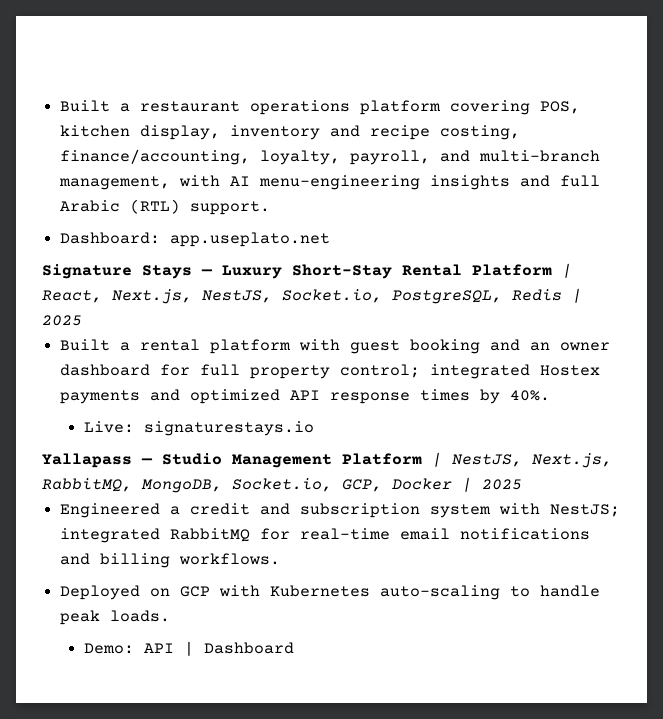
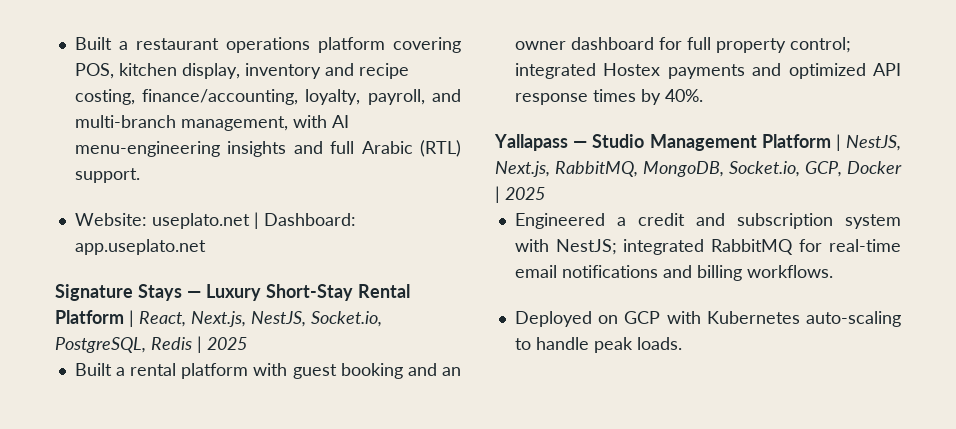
- Dashboard: app.useplato.net
+ Website: useplato.net | Dashboard: app.useplato.net
- Live: signaturestays.io
- Demo: API | Dashboard

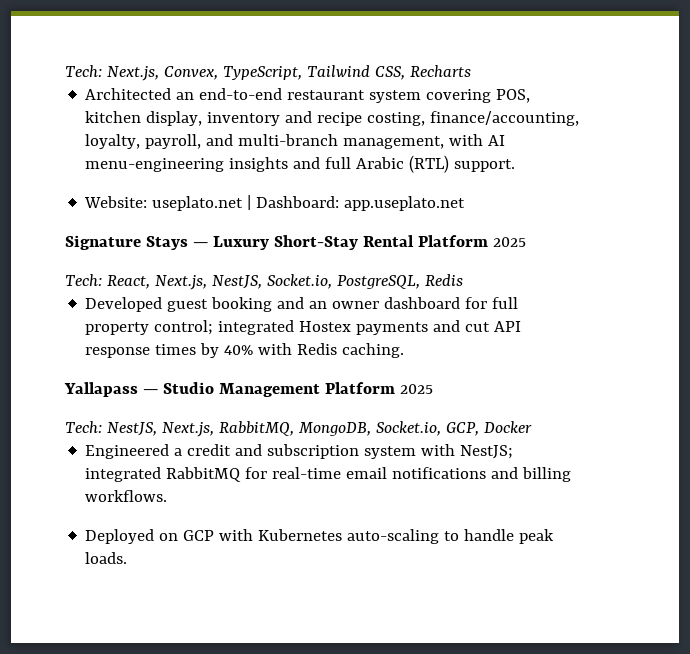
- Built a restaurant operations platform covering POS, kitchen display, inventory and recipe costing, finance/accounting, loyalty, payroll, and multi-branch management, with AI menu-engineering insights and full Arabic (RTL) support.
+ Tech: Next.js, Convex, TypeScript, Tailwind CSS, Recharts
+ Architected an end-to-end restaurant system covering POS, kitchen display, inventory and recipe costing, finance/accounting, loyalty, payroll, and multi-branch management, with AI menu-engineering insights and full Arabic (RTL) support.
- Signature Stays — Luxury Short-Stay Rental Platform | React, Next.js, NestJS, Socket.io, PostgreSQL, Redis | 2025
- Built a rental platform with guest booking and an owner dashboard for full property control; integrated Hostex payments and optimized API response times by 40%.
+ Signature Stays — Luxury Short-Stay Rental Platform 2025
+ Tech: React, Next.js, NestJS, Socket.io, PostgreSQL, Redis
+ Developed guest booking and an owner dashboard for full property control; integrated Hostex payments and cut API response times by 40% with Redis caching.
- Yallapass — Studio Management Platform | NestJS, Next.js, RabbitMQ, MongoDB, Socket.io, GCP, Docker | 2025
+ Yallapass — Studio Management Platform 2025
+ Tech: NestJS, Next.js, RabbitMQ, MongoDB, Socket.io, GCP, Docker

